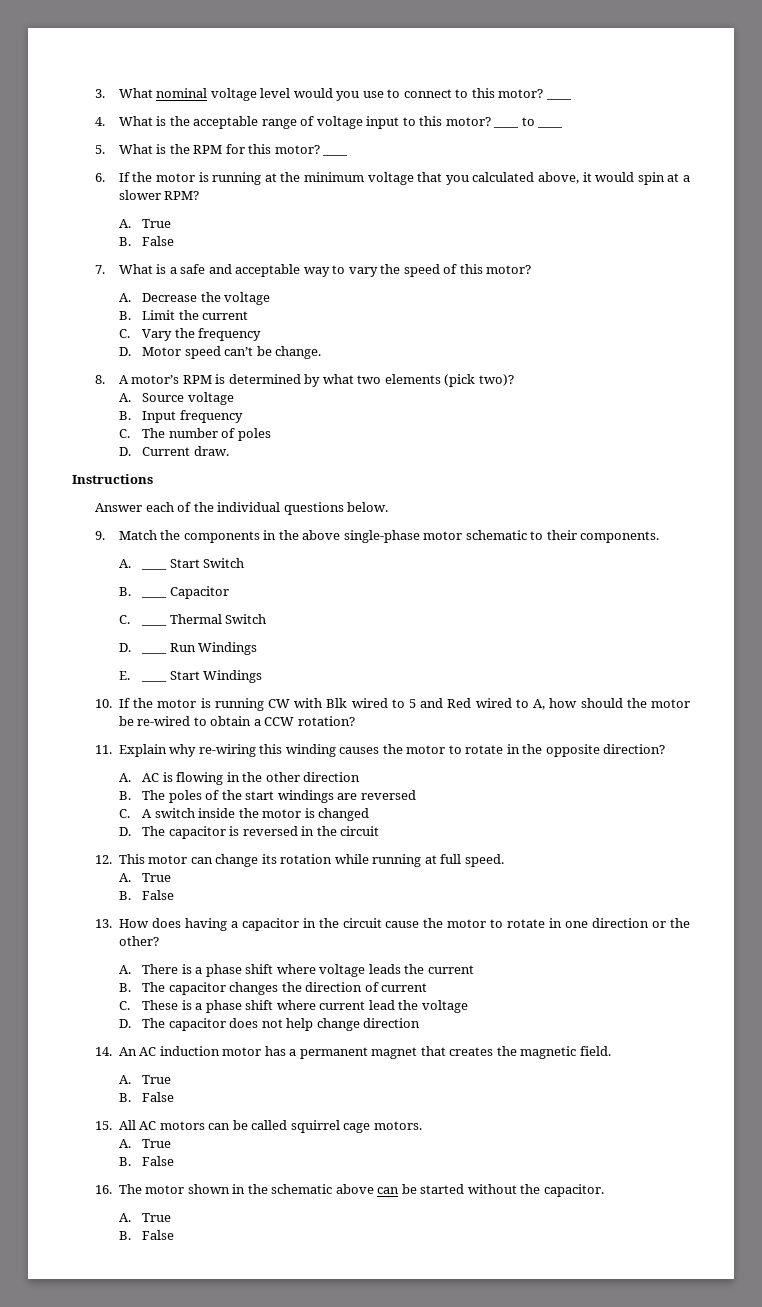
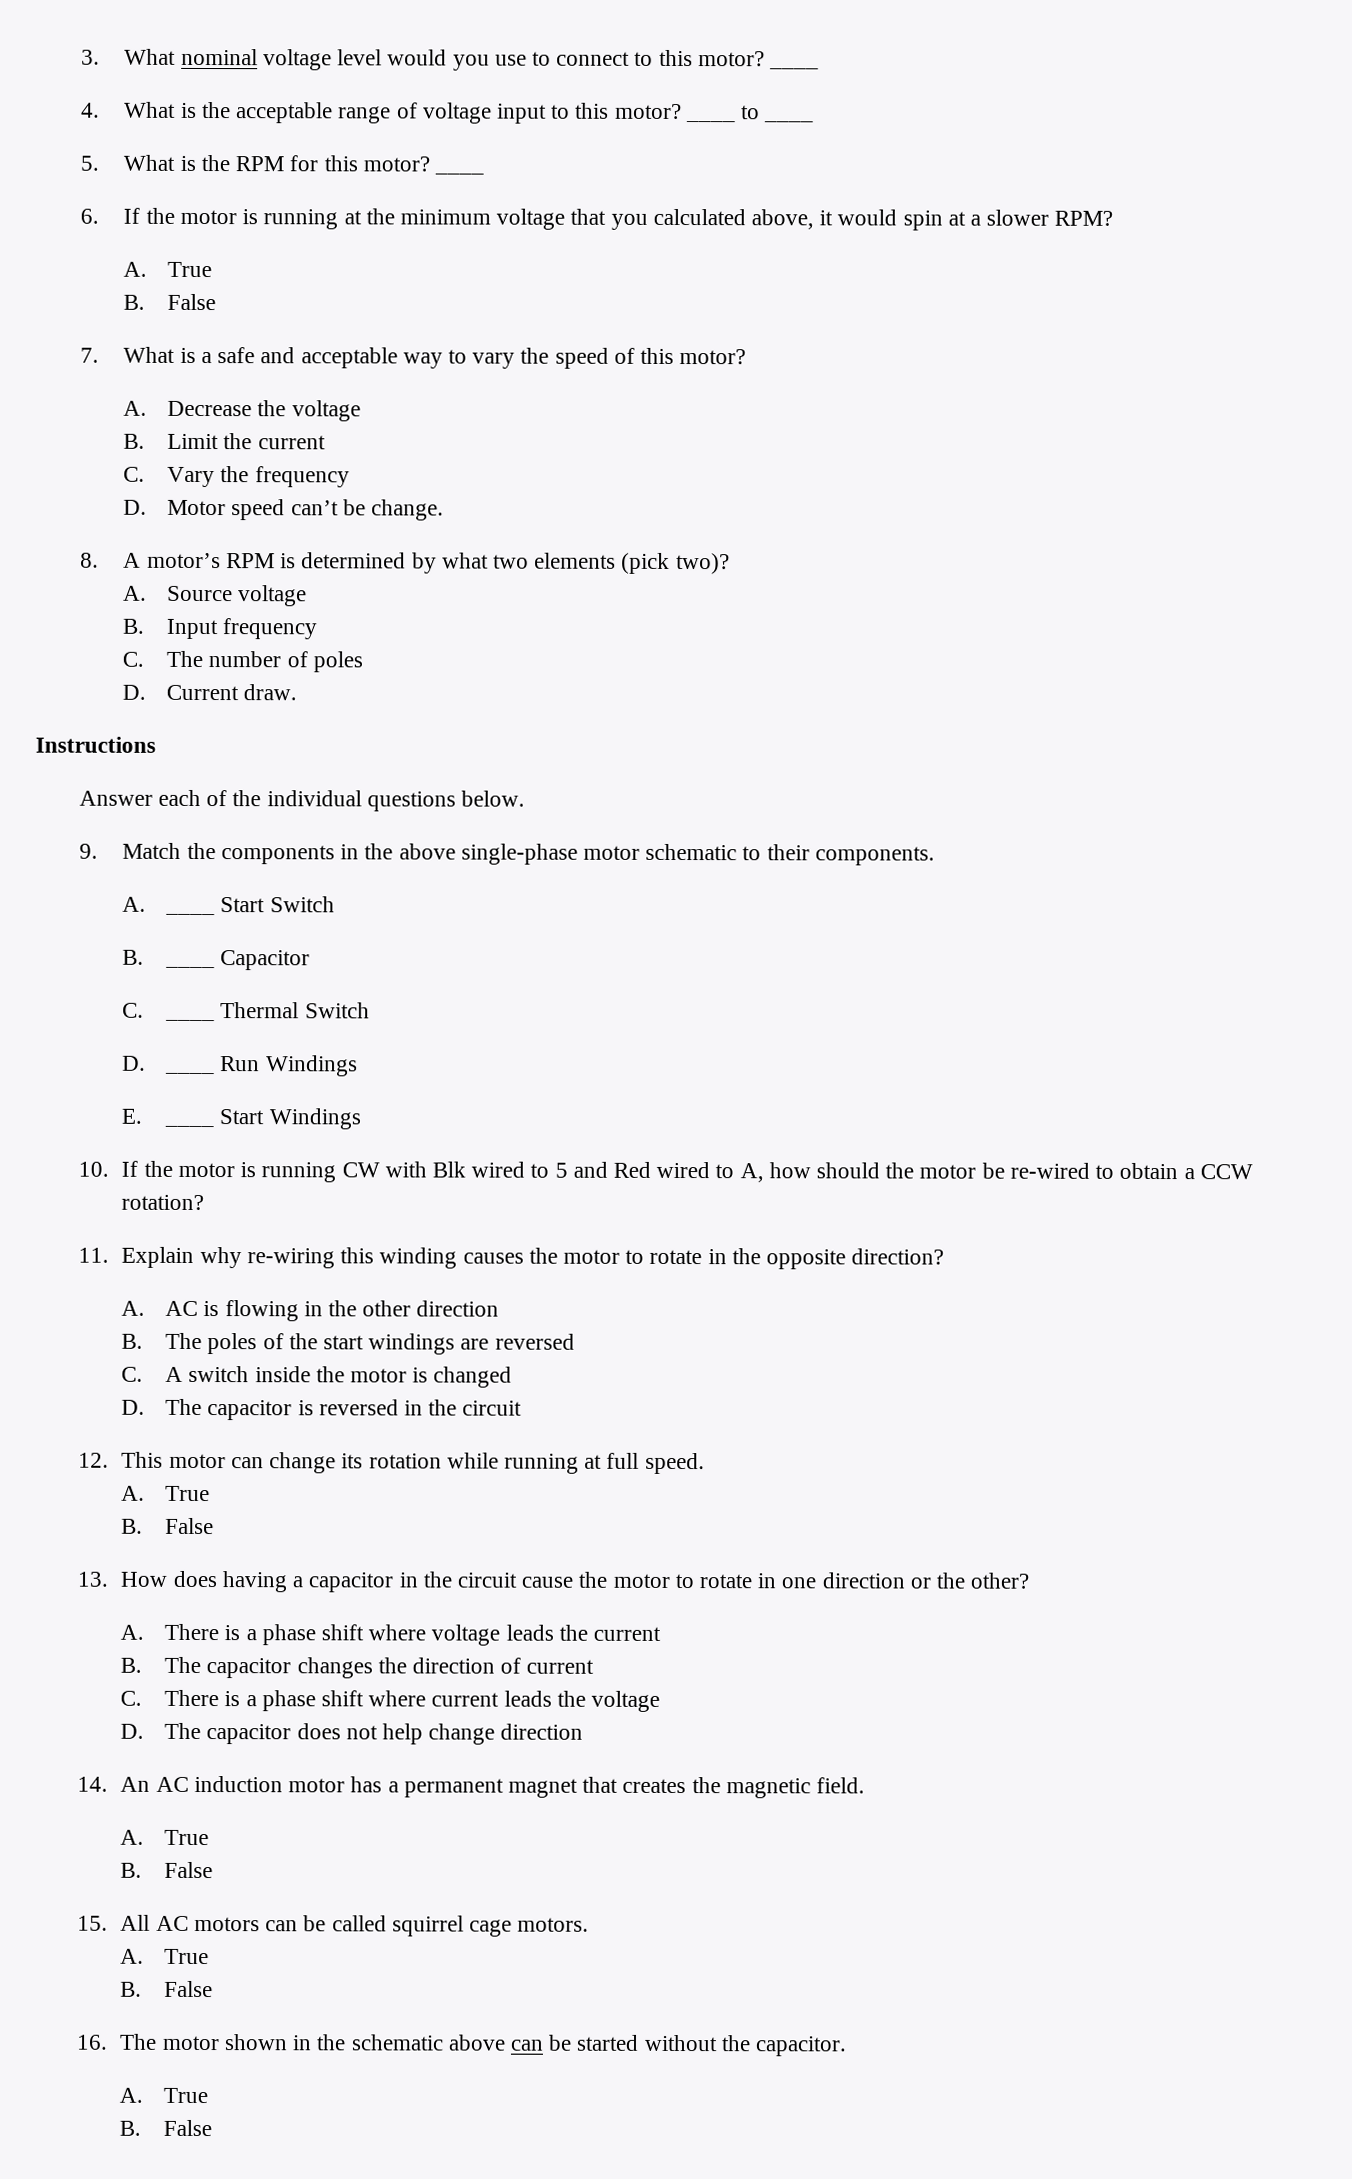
- C. These is a phase shift where current lead the voltage
+ C. There is a phase shift where current leads the voltage

